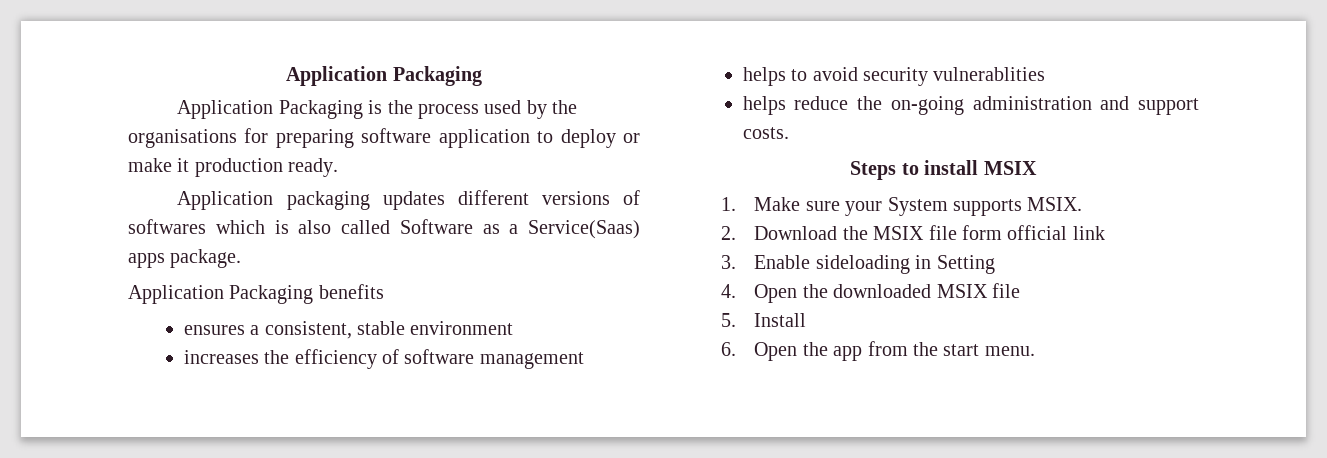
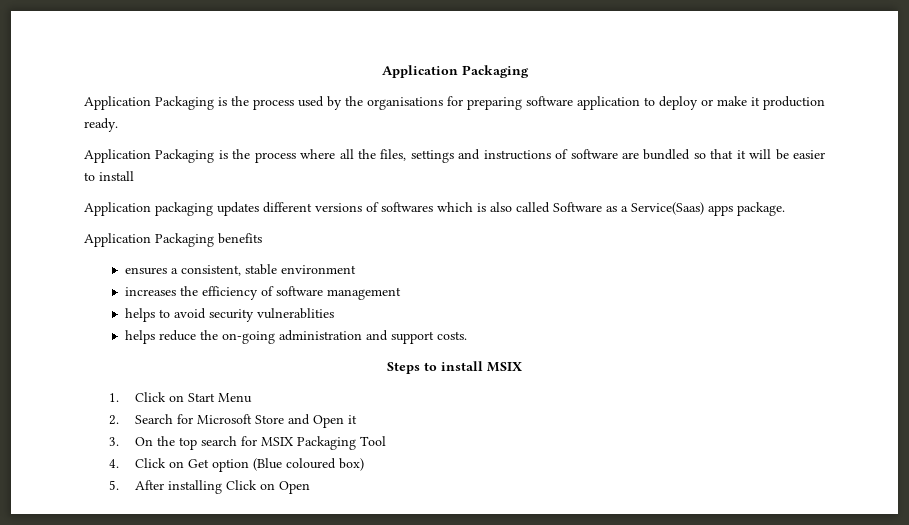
+ Application Packaging is the process where all the files, settings and instructions of software are bundled so that it will be easier to install
- 1. Make sure your System supports MSIX.
- 2. Download the MSIX file form official link
- 3. Enable sideloading in Setting
- 4. Open the downloaded MSIX file
- 5. Install
- 6. Open the app from the start menu.
+ 1. Click on Start Menu
+ 2. Search for Microsoft Store and Open it
+ 3. On the top search for MSIX Packaging Tool
+ 4. Click on Get option (Blue coloured box)
+ 5. After installing Click on Open

